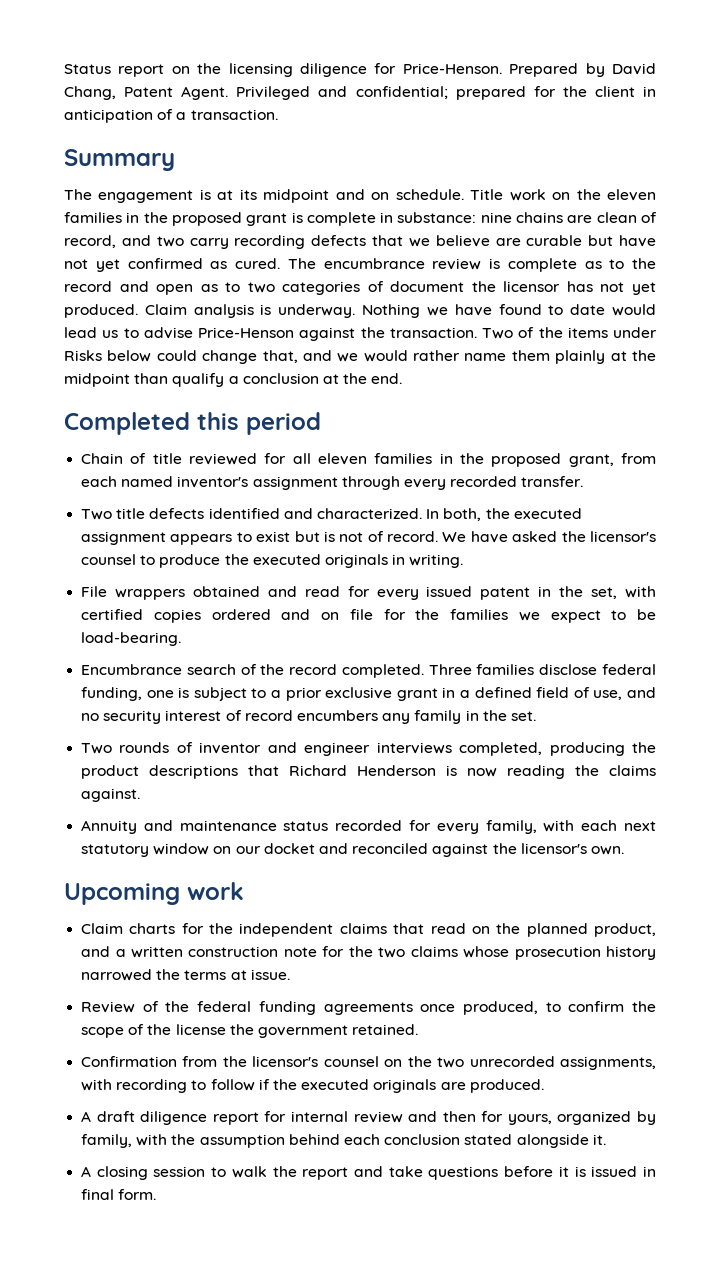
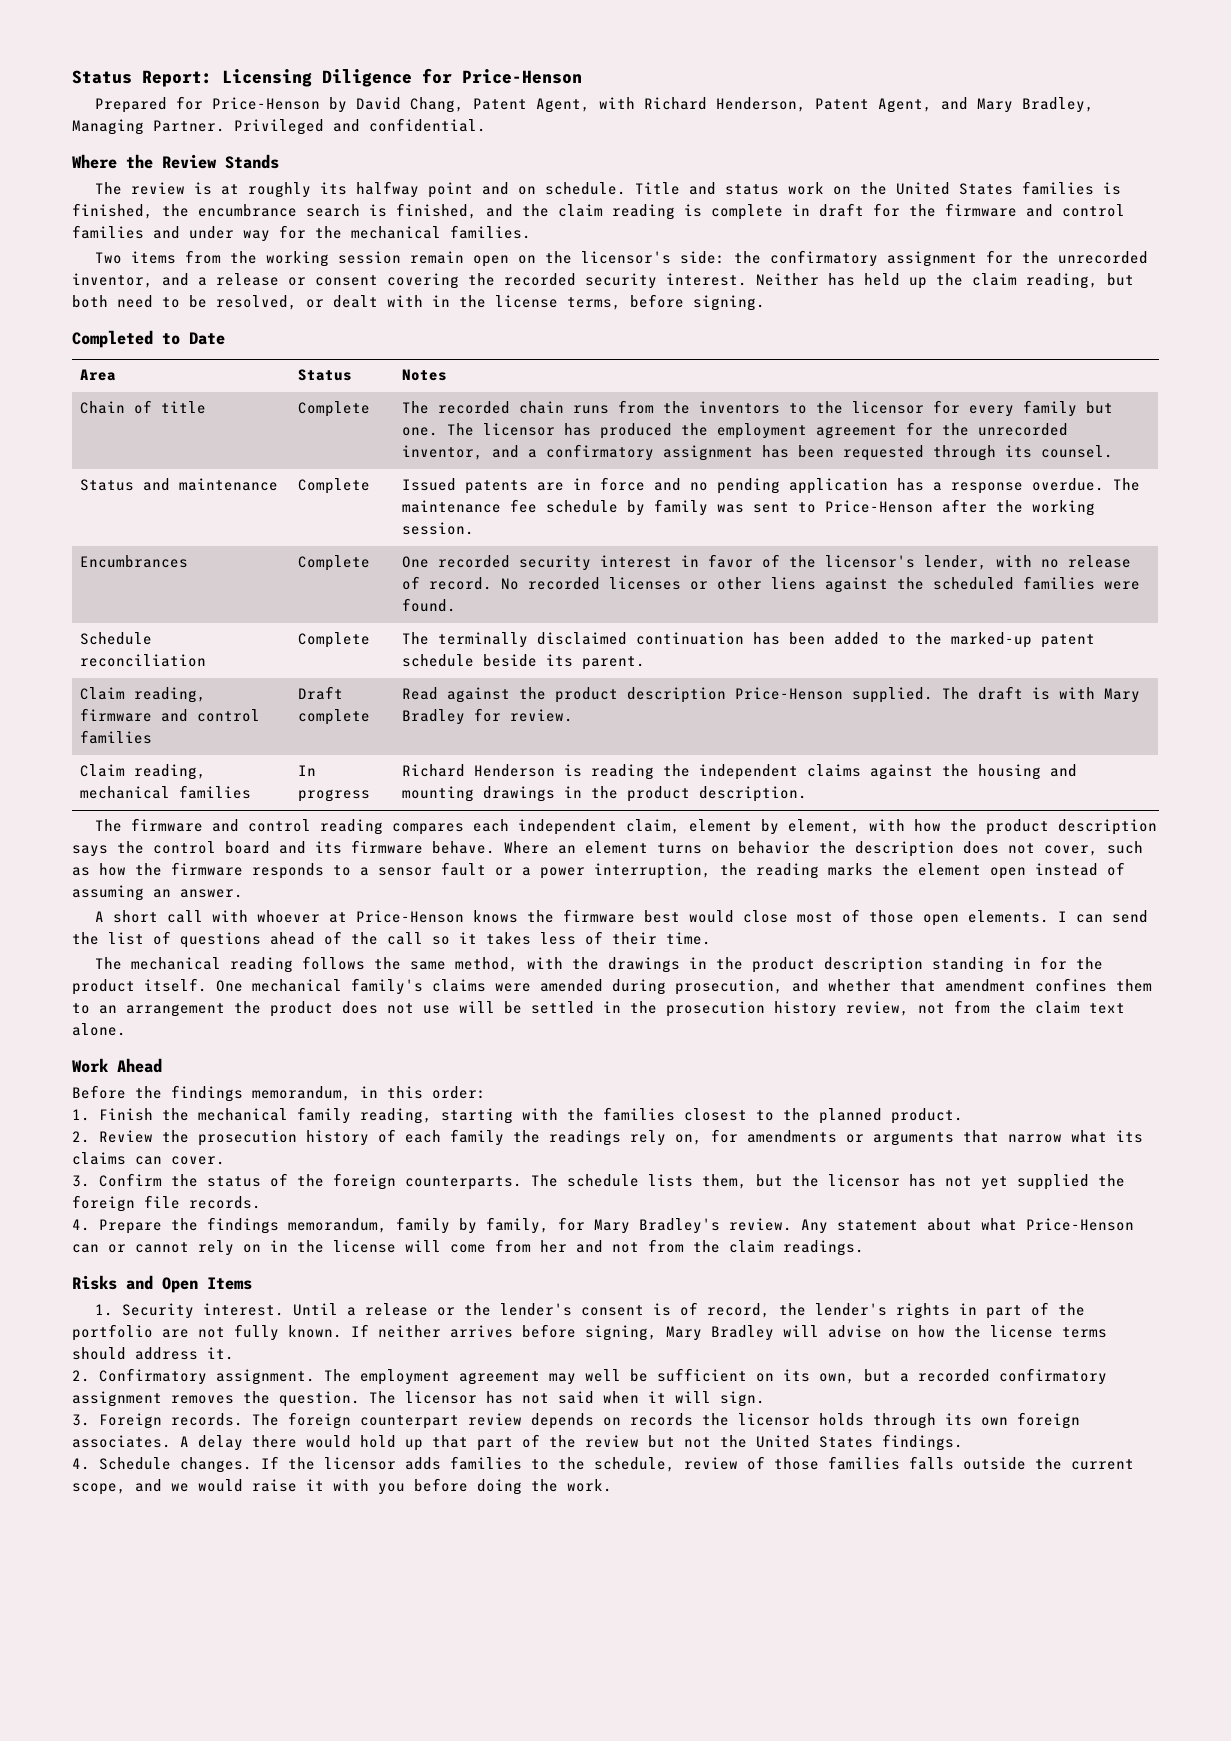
- Status report on the licensing diligence for Price-Henson. Prepared by David Chang, Patent Agent. Privileged and confidential; prepared for the client in anticipation of a transaction.
- Summary
- The engagement is at its midpoint and on schedule.
+ Status Report: Licensing Diligence for Price-Henson
+ Prepared for Price-Henson by David Chang, Patent Agent, with Richard Henderson, Patent Agent, and Mary Bradley, Managing Partner. Privileged and confidential.
+ Where the Review Stands
+ The review is at roughly its halfway point and on schedule.
- Title work on the eleven families in the proposed grant is complete in substance: nine chains are clean of record, and two carry recording defects that we believe are curable but have not yet confirmed as cured. The encumbrance review is complete as to the record and open as to two categories of document the licensor has not yet produced. Claim analysis is underway. Nothing we have found to date would lead us to advise Price-Henson against the transaction. Two of the items under Risks below could change that, and we would rather name them plainly at the midpoint than qualify a conclusion at the end.
- Completed this period
- Chain of title reviewed for all eleven families in the proposed grant, from each named inventor's assignment through every recorded transfer.
- Two title defects identified and characterized. In both, the executed assignment appears to exist but is not of record. We have asked the licensor's counsel to produce the executed originals in writing.
- File wrappers obtained and read for every issued patent in the set, with certified copies ordered and on file for the families we expect to be load-bearing.
- Encumbrance search of the record completed. Three families disclose federal funding, one is subject to a prior exclusive grant in a defined field of use, and no security interest of record encumbers any family in the set.
- Two rounds of inventor and engineer interviews completed, producing the product descriptions that Richard Henderson is now reading the claims against.
- Annuity and maintenance status recorded for every family, with each next statutory window on our docket and reconciled against the licensor's own.
- Upcoming work
- Claim charts for the independent claims that read on the planned product, and a written construction note for the two claims whose prosecution history narrowed the terms at issue.
- Review of the federal funding agreements once produced, to confirm the scope of the license the government retained.
- Confirmation from the licensor's counsel on the two unrecorded assignments, with recording to follow if the executed originals are produced.
- A draft diligence report for internal review and then for yours, organized by family, with the assumption behind each conclusion stated alongside it.
- A closing session to walk the report and take questions before it is issued in final form.
+ Title and status work on the United States families is finished, the encumbrance search is finished, and the claim reading is complete in draft for the firmware and control families and under way for the mechanical families.
+ Two items from the working session remain open on the licensor's side: the confirmatory assignment for the unrecorded inventor, and a release or consent covering the recorded security interest. Neither has held up the claim reading, but both need to be resolved, or dealt with in the license terms, before signing.
+ Completed to Date
+ Area | Status | Notes
+ Chain of title | Complete | The recorded chain runs from the inventors to the licensor for every family but one. The licensor has produced the employment agreement for the unrecorded inventor, and a confirmatory assignment has been requested through its counsel.
+ Status and maintenance | Complete | Issued patents are in force and no pending application has a response overdue. The maintenance fee schedule by family was sent to Price-Henson after the working session.
+ Encumbrances | Complete | One recorded security interest in favor of the licensor's lender, with no release of record. No recorded licenses or other liens against the scheduled families were found.
+ Schedule reconciliation | Complete | The terminally disclaimed continuation has been added to the marked-up patent schedule beside its parent.
+ Claim reading, firmware and control families | Draft complete | Read against the product description Price-Henson supplied. The draft is with Mary Bradley for review.
+ Claim reading, mechanical families | In progress | Richard Henderson is reading the independent claims against the housing and mounting drawings in the product description.
+ The firmware and control reading compares each independent claim, element by element, with how the product description says the control board and its firmware behave. Where an element turns on behavior the description does not cover, such as how the firmware responds to a sensor fault or a power interruption, the reading marks the element open instead of assuming an answer.
+ A short call with whoever at Price-Henson knows the firmware best would close most of those open elements. I can send the list of questions ahead of the call so it takes less of their time.
+ The mechanical reading follows the same method, with the drawings in the product description standing in for the product itself. One mechanical family's claims were amended during prosecution, and whether that amendment confines them to an arrangement the product does not use will be settled in the prosecution history review, not from the claim text alone.
+ Work Ahead
+ Before the findings memorandum, in this order:
+ 1. Finish the mechanical family reading, starting with the families closest to the planned product.
+ 2. Review the prosecution history of each family the readings rely on, for amendments or arguments that narrow what its claims can cover.
+ 3. Confirm the status of the foreign counterparts. The schedule lists them, but the licensor has not yet supplied the foreign file records.
+ 4. Prepare the findings memorandum, family by family, for Mary Bradley's review. Any statement about what Price-Henson can or cannot rely on in the license will come from her and not from the claim readings.
+ Risks and Open Items
+ 1. Security interest. Until a release or the lender's consent is of record, the lender's rights in part of the portfolio are not fully known. If neither arrives before signing, Mary Bradley will advise on how the license terms should address it.
+ 2. Confirmatory assignment. The employment agreement may well be sufficient on its own, but a recorded confirmatory assignment removes the question. The licensor has not said when it will sign.
+ 3. Foreign records. The foreign counterpart review depends on records the licensor holds through its own foreign associates. A delay there would hold up that part of the review but not the United States findings.
+ 4. Schedule changes. If the licensor adds families to the schedule, review of those families falls outside the current scope, and we would raise it with you before doing the work.

